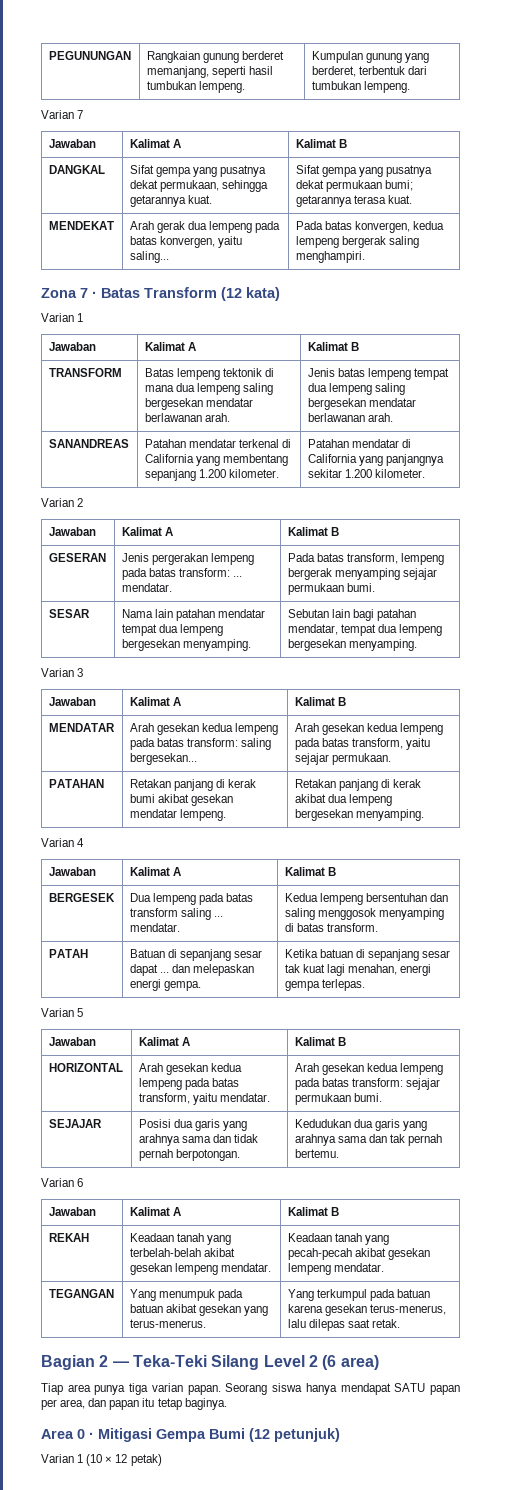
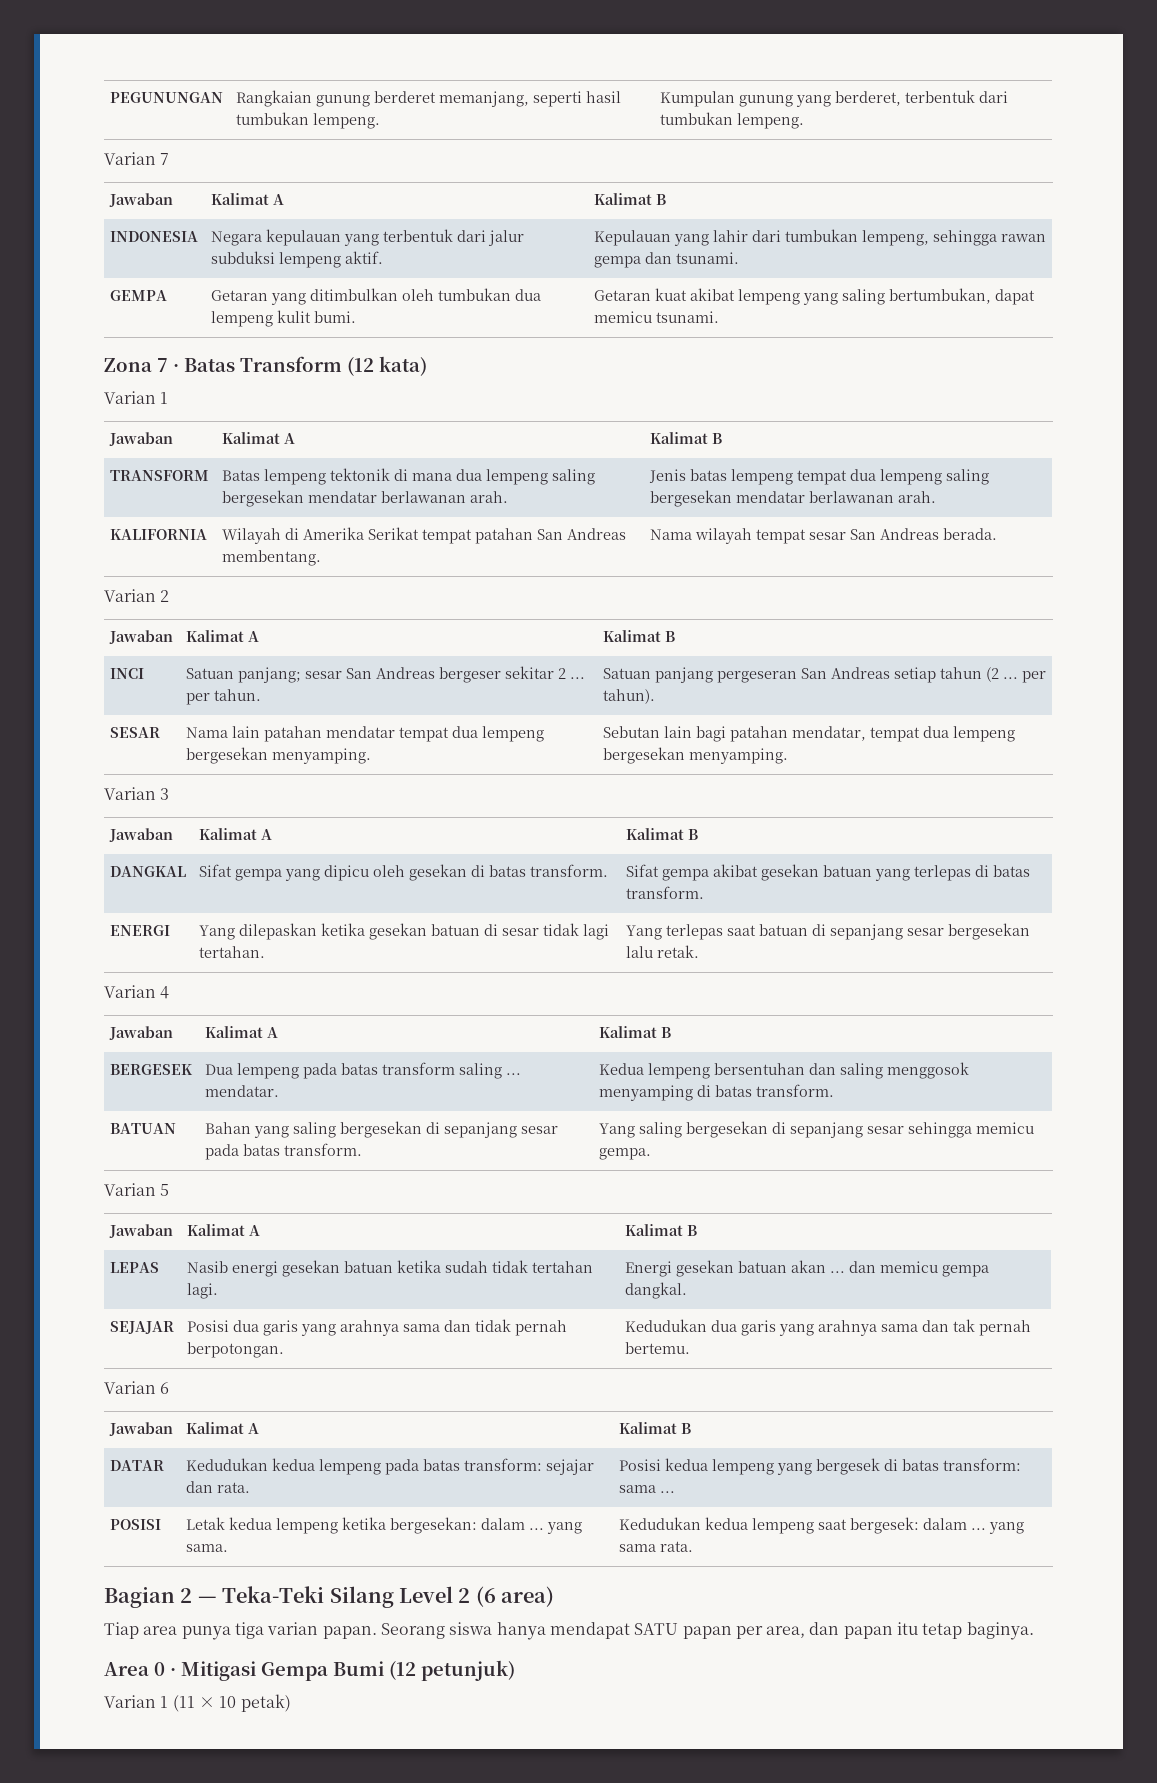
- DANGKAL | Sifat gempa yang pusatnya dekat permukaan, sehingga getarannya kuat. | Sifat gempa yang pusatnya dekat permukaan bumi; getarannya terasa kuat.
- MENDEKAT | Arah gerak dua lempeng pada batas konvergen, yaitu saling... | Pada batas konvergen, kedua lempeng bergerak saling menghampiri.
+ INDONESIA | Negara kepulauan yang terbentuk dari jalur subduksi lempeng aktif. | Kepulauan yang lahir dari tumbukan lempeng, sehingga rawan gempa dan tsunami.
+ GEMPA | Getaran yang ditimbulkan oleh tumbukan dua lempeng kulit bumi. | Getaran kuat akibat lempeng yang saling bertumbukan, dapat memicu tsunami.
- SANANDREAS | Patahan mendatar terkenal di California yang membentang sepanjang 1.200 kilometer. | Patahan mendatar di California yang panjangnya sekitar 1.200 kilometer.
+ KALIFORNIA | Wilayah di Amerika Serikat tempat patahan San Andreas membentang. | Nama wilayah tempat sesar San Andreas berada.
- GESERAN | Jenis pergerakan lempeng pada batas transform: ... mendatar. | Pada batas transform, lempeng bergerak menyamping sejajar permukaan bumi.
+ INCI | Satuan panjang; sesar San Andreas bergeser sekitar 2 ... per tahun. | Satuan panjang pergeseran San Andreas setiap tahun (2 ... per tahun).
- MENDATAR | Arah gesekan kedua lempeng pada batas transform: saling bergesekan... | Arah gesekan kedua lempeng pada batas transform, yaitu sejajar permukaan.
- PATAHAN | Retakan panjang di kerak bumi akibat gesekan mendatar lempeng. | Retakan panjang di kerak akibat dua lempeng bergesekan menyamping.
+ DANGKAL | Sifat gempa yang dipicu oleh gesekan di batas transform. | Sifat gempa akibat gesekan batuan yang terlepas di batas transform.
+ ENERGI | Yang dilepaskan ketika gesekan batuan di sesar tidak lagi tertahan. | Yang terlepas saat batuan di sepanjang sesar bergesekan lalu retak.
- PATAH | Batuan di sepanjang sesar dapat ... dan melepaskan energi gempa. | Ketika batuan di sepanjang sesar tak kuat lagi menahan, energi gempa terlepas.
+ BATUAN | Bahan yang saling bergesekan di sepanjang sesar pada batas transform. | Yang saling bergesekan di sepanjang sesar sehingga memicu gempa.
- HORIZONTAL | Arah gesekan kedua lempeng pada batas transform, yaitu mendatar. | Arah gesekan kedua lempeng pada batas transform: sejajar permukaan bumi.
+ LEPAS | Nasib energi gesekan batuan ketika sudah tidak tertahan lagi. | Energi gesekan batuan akan ... dan memicu gempa dangkal.
- REKAH | Keadaan tanah yang terbelah-belah akibat gesekan lempeng mendatar. | Keadaan tanah yang pecah-pecah akibat gesekan lempeng mendatar.
- TEGANGAN | Yang menumpuk pada batuan akibat gesekan yang terus-menerus. | Yang terkumpul pada batuan karena gesekan terus-menerus, lalu dilepas saat retak.
+ DATAR | Kedudukan kedua lempeng pada batas transform: sejajar dan rata. | Posisi kedua lempeng yang bergesek di batas transform: sama ...
+ POSISI | Letak kedua lempeng ketika bergesekan: dalam ... yang sama. | Kedudukan kedua lempeng saat bergesek: dalam ... yang sama rata.
- Varian 1 (10 × 12 petak)
+ Varian 1 (11 × 10 petak)

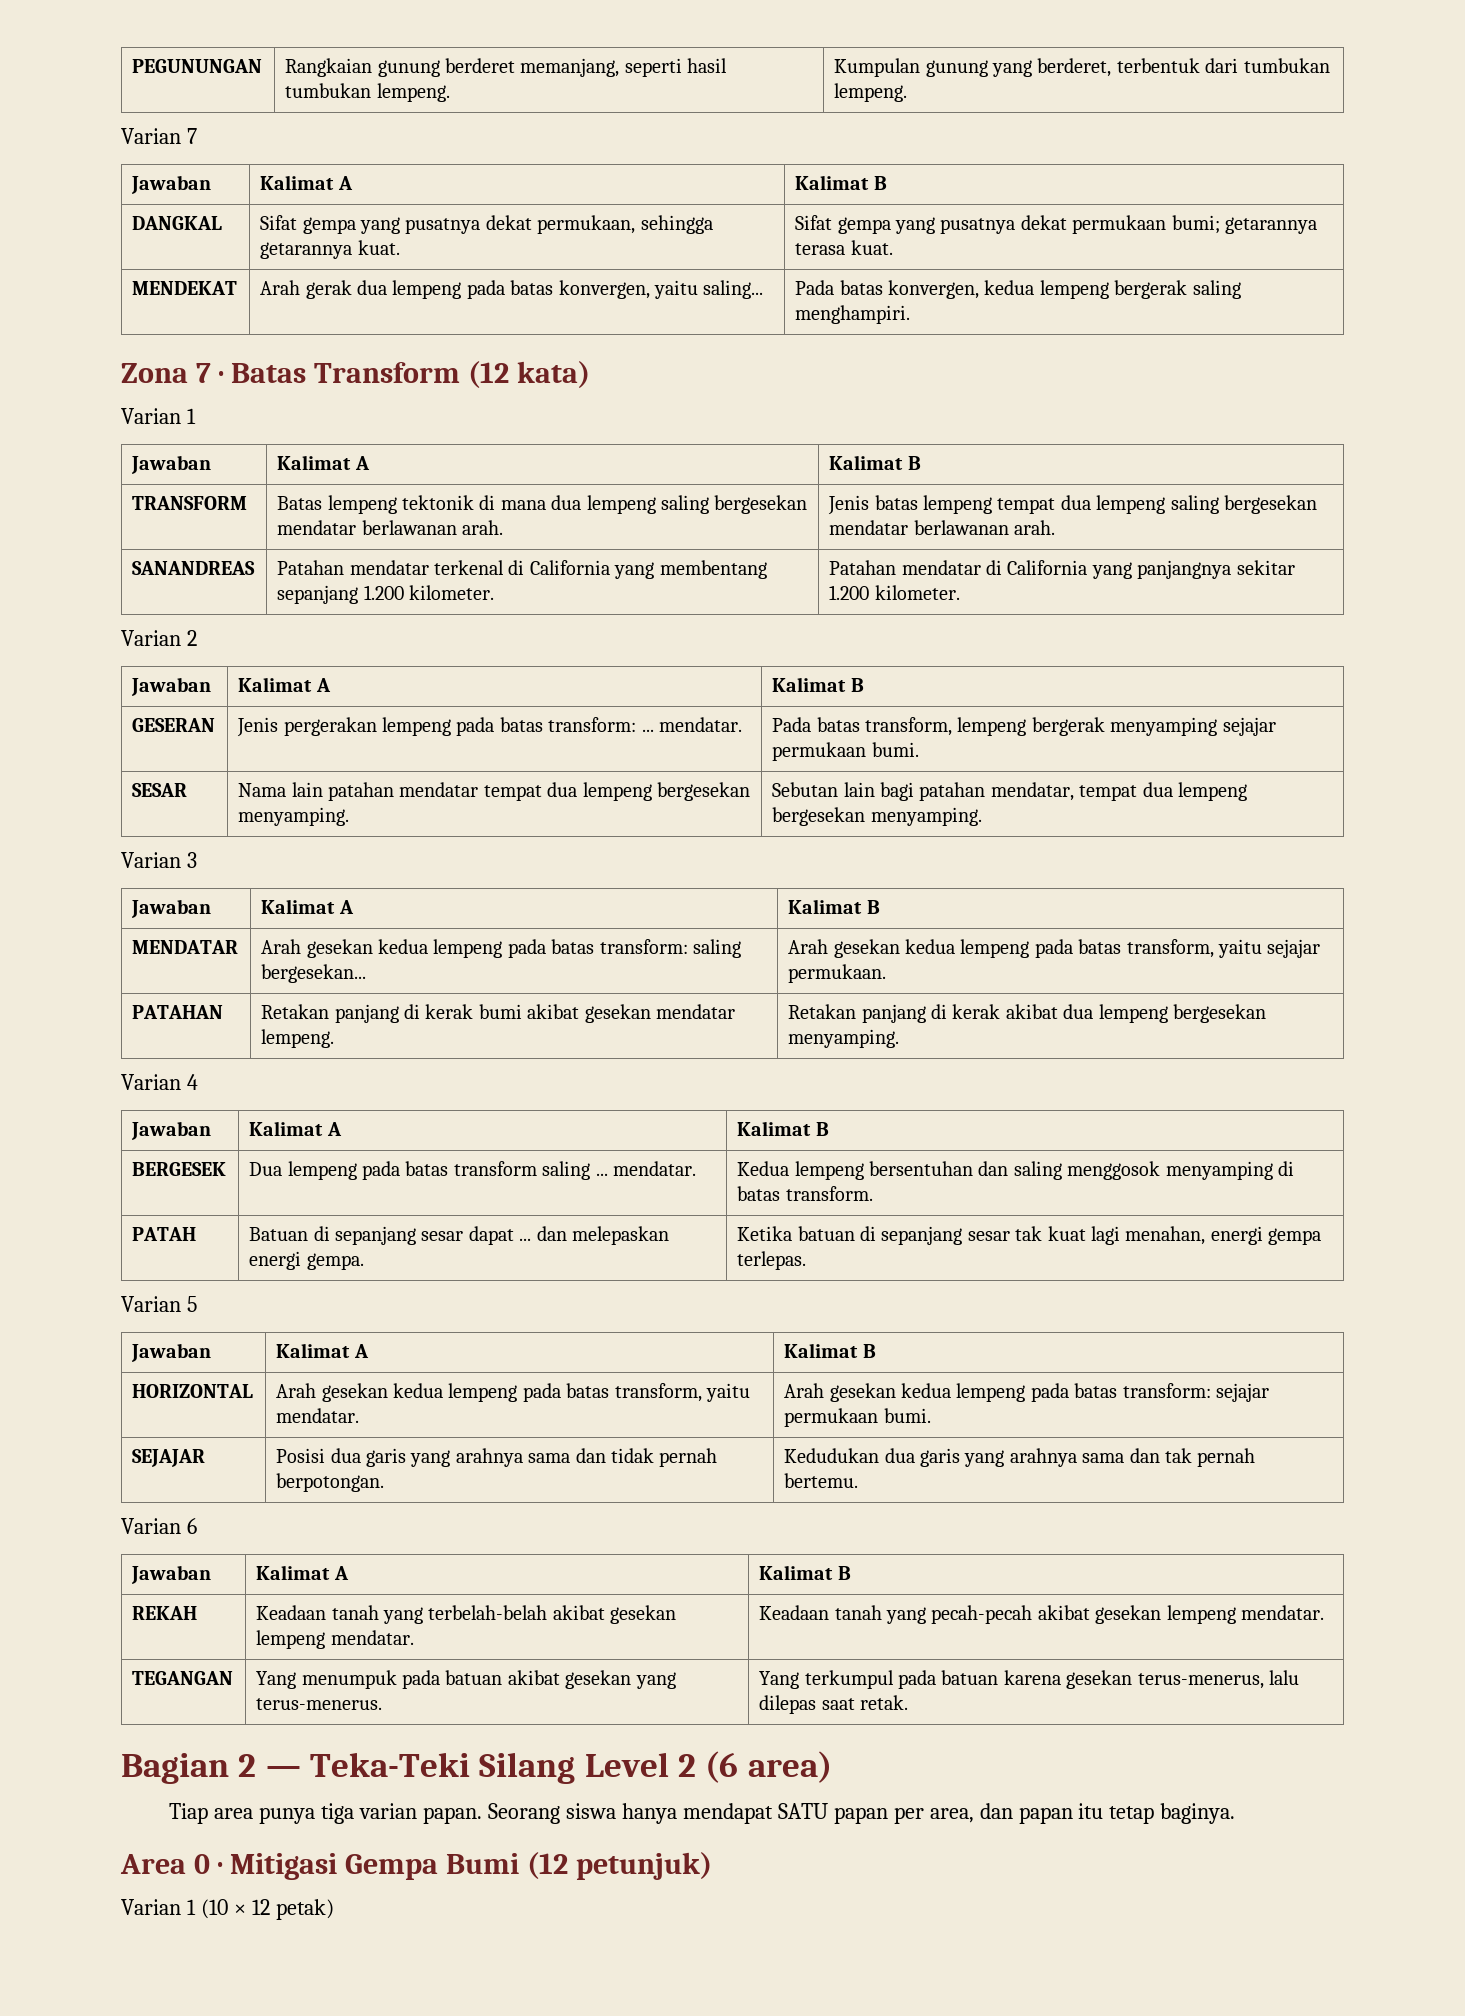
- INDONESIA | Negara kepulauan yang terbentuk dari jalur subduksi lempeng aktif. | Kepulauan yang lahir dari tumbukan lempeng, sehingga rawan gempa dan tsunami.
- GEMPA | Getaran yang ditimbulkan oleh tumbukan dua lempeng kulit bumi. | Getaran kuat akibat lempeng yang saling bertumbukan, dapat memicu tsunami.
+ DANGKAL | Sifat gempa yang pusatnya dekat permukaan, sehingga getarannya kuat. | Sifat gempa yang pusatnya dekat permukaan bumi; getarannya terasa kuat.
+ MENDEKAT | Arah gerak dua lempeng pada batas konvergen, yaitu saling... | Pada batas konvergen, kedua lempeng bergerak saling menghampiri.
- KALIFORNIA | Wilayah di Amerika Serikat tempat patahan San Andreas membentang. | Nama wilayah tempat sesar San Andreas berada.
+ SANANDREAS | Patahan mendatar terkenal di California yang membentang sepanjang 1.200 kilometer. | Patahan mendatar di California yang panjangnya sekitar 1.200 kilometer.
- INCI | Satuan panjang; sesar San Andreas bergeser sekitar 2 ... per tahun. | Satuan panjang pergeseran San Andreas setiap tahun (2 ... per tahun).
+ GESERAN | Jenis pergerakan lempeng pada batas transform: ... mendatar. | Pada batas transform, lempeng bergerak menyamping sejajar permukaan bumi.
- DANGKAL | Sifat gempa yang dipicu oleh gesekan di batas transform. | Sifat gempa akibat gesekan batuan yang terlepas di batas transform.
- ENERGI | Yang dilepaskan ketika gesekan batuan di sesar tidak lagi tertahan. | Yang terlepas saat batuan di sepanjang sesar bergesekan lalu retak.
+ MENDATAR | Arah gesekan kedua lempeng pada batas transform: saling bergesekan... | Arah gesekan kedua lempeng pada batas transform, yaitu sejajar permukaan.
+ PATAHAN | Retakan panjang di kerak bumi akibat gesekan mendatar lempeng. | Retakan panjang di kerak akibat dua lempeng bergesekan menyamping.
- BATUAN | Bahan yang saling bergesekan di sepanjang sesar pada batas transform. | Yang saling bergesekan di sepanjang sesar sehingga memicu gempa.
+ PATAH | Batuan di sepanjang sesar dapat ... dan melepaskan energi gempa. | Ketika batuan di sepanjang sesar tak kuat lagi menahan, energi gempa terlepas.
- LEPAS | Nasib energi gesekan batuan ketika sudah tidak tertahan lagi. | Energi gesekan batuan akan ... dan memicu gempa dangkal.
+ HORIZONTAL | Arah gesekan kedua lempeng pada batas transform, yaitu mendatar. | Arah gesekan kedua lempeng pada batas transform: sejajar permukaan bumi.
- DATAR | Kedudukan kedua lempeng pada batas transform: sejajar dan rata. | Posisi kedua lempeng yang bergesek di batas transform: sama ...
- POSISI | Letak kedua lempeng ketika bergesekan: dalam ... yang sama. | Kedudukan kedua lempeng saat bergesek: dalam ... yang sama rata.
+ REKAH | Keadaan tanah yang terbelah-belah akibat gesekan lempeng mendatar. | Keadaan tanah yang pecah-pecah akibat gesekan lempeng mendatar.
+ TEGANGAN | Yang menumpuk pada batuan akibat gesekan yang terus-menerus. | Yang terkumpul pada batuan karena gesekan terus-menerus, lalu dilepas saat retak.
- Varian 1 (11 × 10 petak)
+ Varian 1 (10 × 12 petak)

